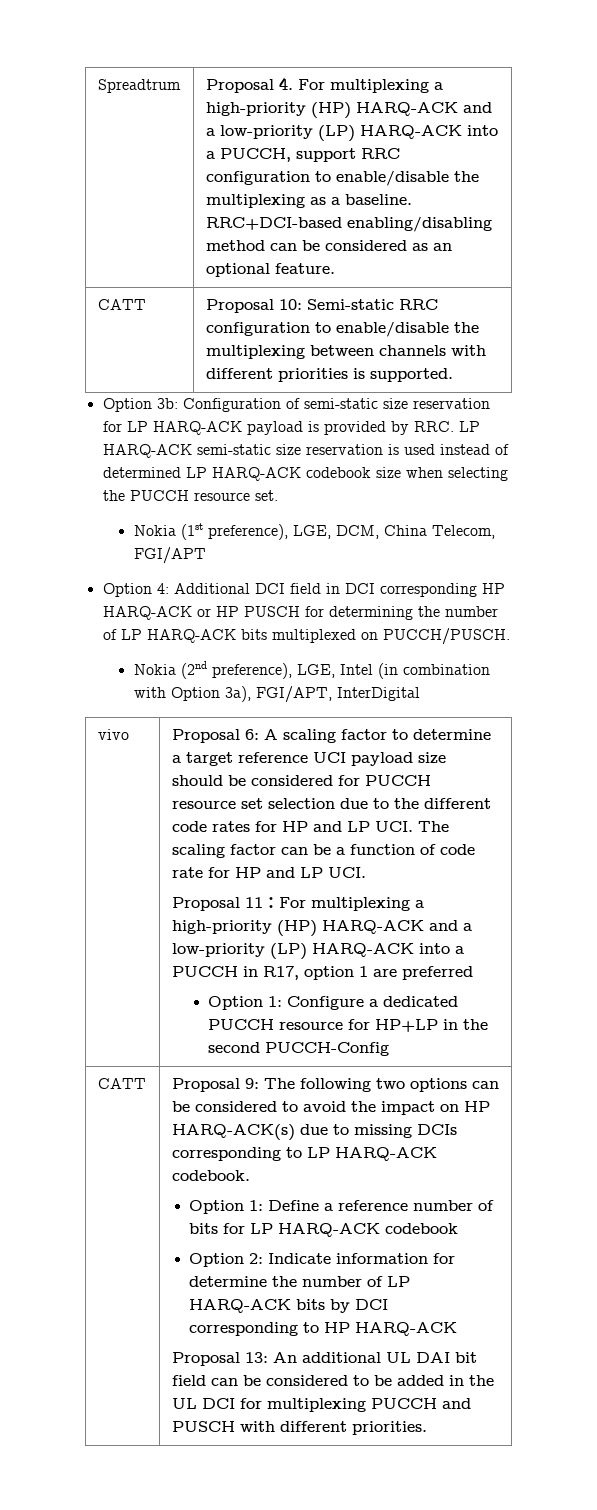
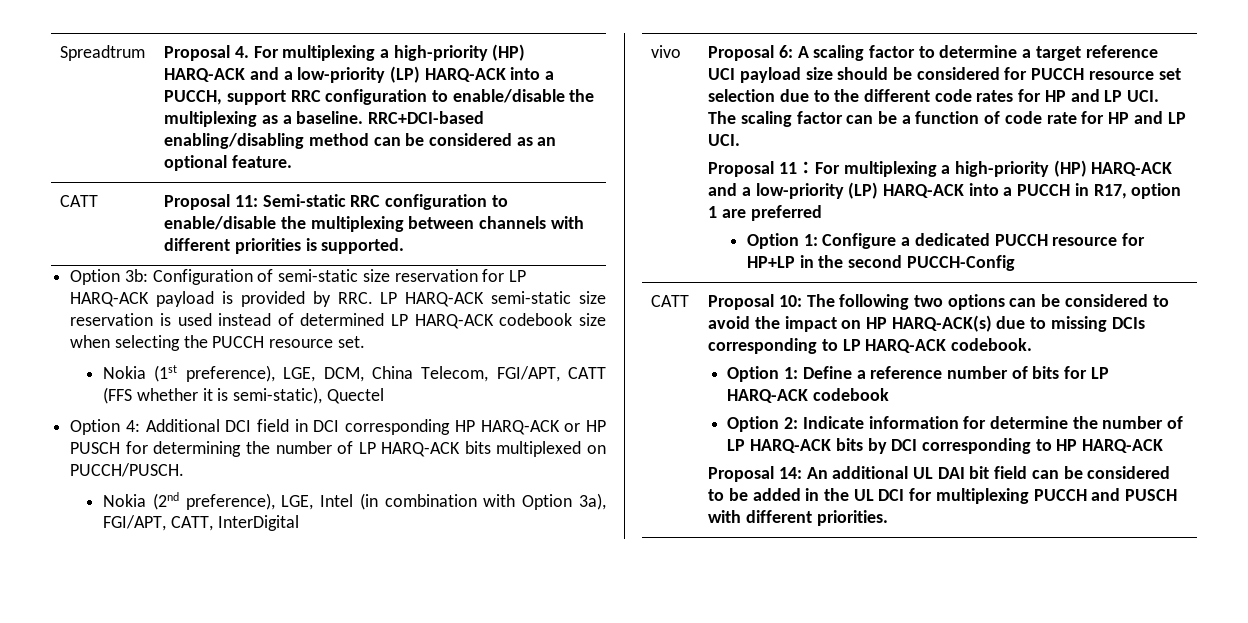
- CATT | Proposal 10: Semi-static RRC configuration to enable/disable the multiplexing between channels with different priorities is supported.
+ CATT | Proposal 11: Semi-static RRC configuration to enable/disable the multiplexing between channels with different priorities is supported.
- Nokia (1st preference), LGE, DCM, China Telecom, FGI/APT
+ Nokia (1st preference), LGE, DCM, China Telecom, FGI/APT, CATT (FFS whether it is semi-static), Quectel
- Nokia (2nd preference), LGE, Intel (in combination with Option 3a), FGI/APT, InterDigital
+ Nokia (2nd preference), LGE, Intel (in combination with Option 3a), FGI/APT, CATT, InterDigital
- Proposal 9: The following two options can be considered to avoid the impact on HP HARQ-ACK(s) due to missing DCIs corresponding to LP HARQ-ACK codebook.
+ Proposal 10: The following two options can be considered to avoid the impact on HP HARQ-ACK(s) due to missing DCIs corresponding to LP HARQ-ACK codebook.
- Proposal 13: An additional UL DAI bit field can be considered to be added in the UL DCI for multiplexing PUCCH and PUSCH with different priorities.
+ Proposal 14: An additional UL DAI bit field can be considered to be added in the UL DCI for multiplexing PUCCH and PUSCH with different priorities.

